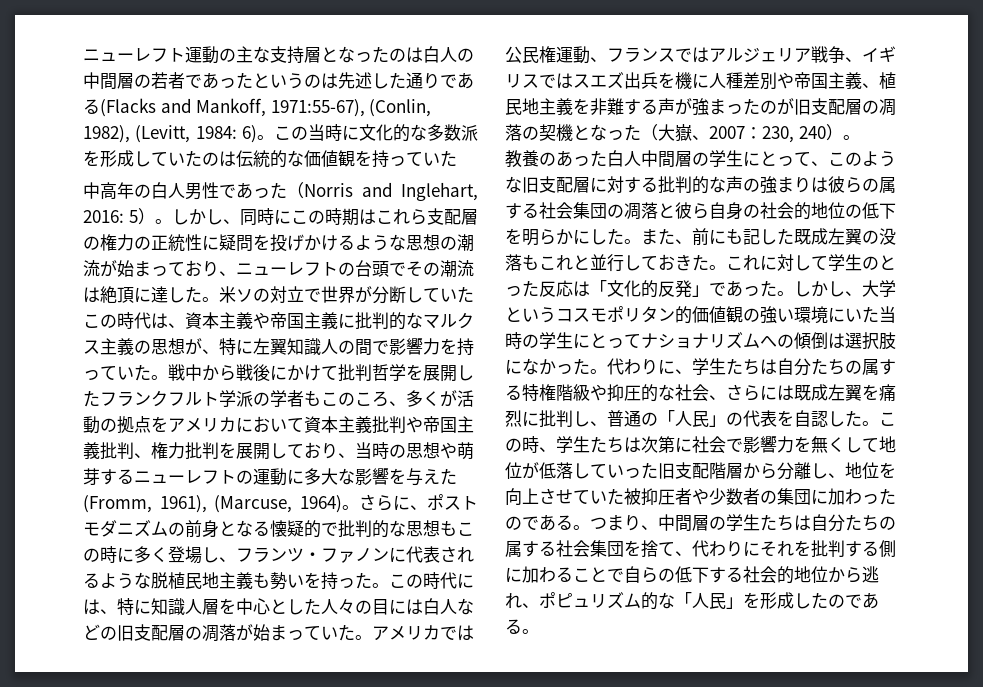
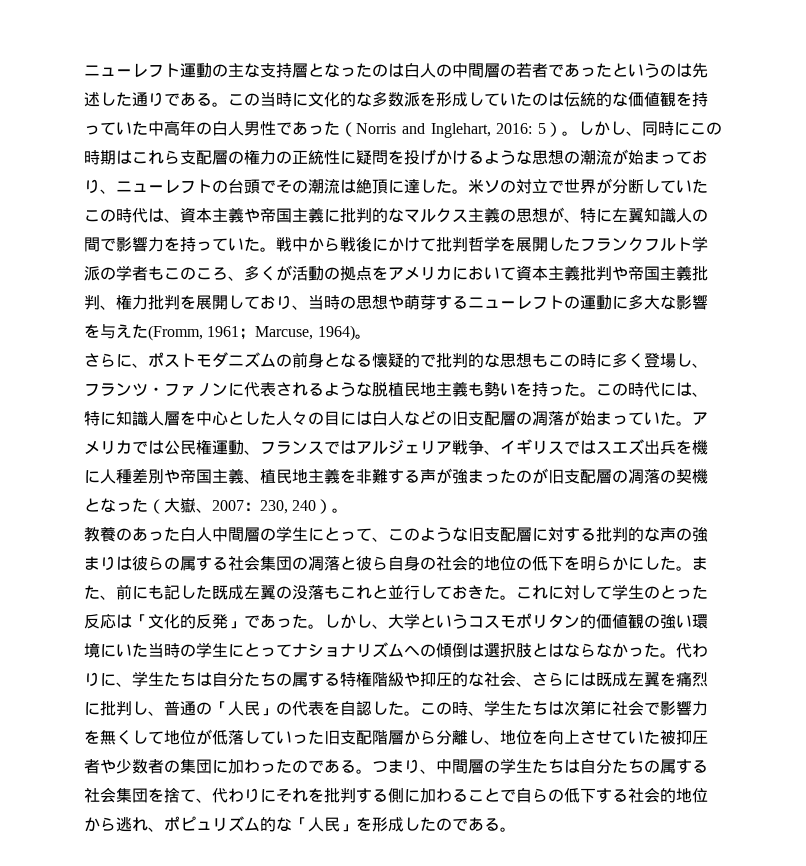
- ニューレフト運動の主な支持層となったのは白人の中間層の若者であったというのは先述した通りである(Flacks and Mankoff, 1971:55-67), (Conlin, 1982), (Levitt, 1984: 6)。
+ ニューレフト運動の主な支持層となったのは白人の中間層の若者であったというのは先述した通りである。
- この当時に文化的な多数派を形成していたのは伝統的な価値観を持っていた
- 中高年の白人男性であった（Norris and Inglehart, 2016: 5）。
+ この当時に文化的な多数派を形成していたのは伝統的な価値観を持っていた中高年の白人男性であった（Norris and Inglehart, 2016: 5）。
- 戦中から戦後にかけて批判哲学を展開したフランクフルト学派の学者もこのころ、多くが活動の拠点をアメリカにおいて資本主義批判や帝国主義批判、権力批判を展開しており、当時の思想や萌芽するニューレフトの運動に多大な影響を与えた(Fromm, 1961), (Marcuse, 1964)。さらに、ポストモダニズムの前身となる懐疑的で批判的な思想もこの時に多く登場し、フランツ・ファノンに代表されるような脱植民地主義も勢いを持った。
+ 戦中から戦後にかけて批判哲学を展開したフランクフルト学派の学者もこのころ、多くが活動の拠点をアメリカにおいて資本主義批判や帝国主義批判、権力批判を展開しており、当時の思想や萌芽するニューレフトの運動に多大な影響を与えた(Fromm, 1961；Marcuse, 1964)。
+ さらに、ポストモダニズムの前身となる懐疑的で批判的な思想もこの時に多く登場し、フランツ・ファノンに代表されるような脱植民地主義も勢いを持った。
- しかし、大学というコスモポリタン的価値観の強い環境にいた当時の学生にとってナショナリズムへの傾倒は選択肢になかった。
+ しかし、大学というコスモポリタン的価値観の強い環境にいた当時の学生にとってナショナリズムへの傾倒は選択肢とはならなかった。

